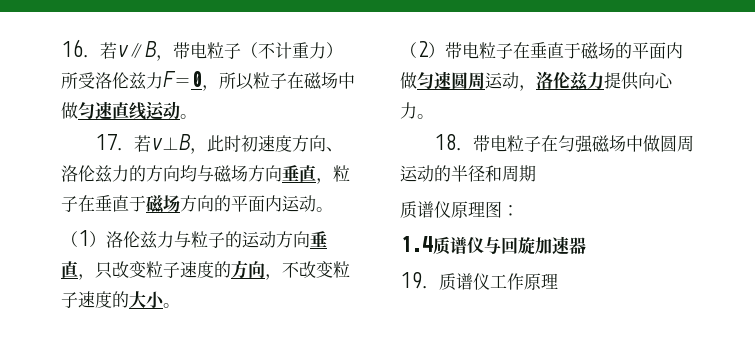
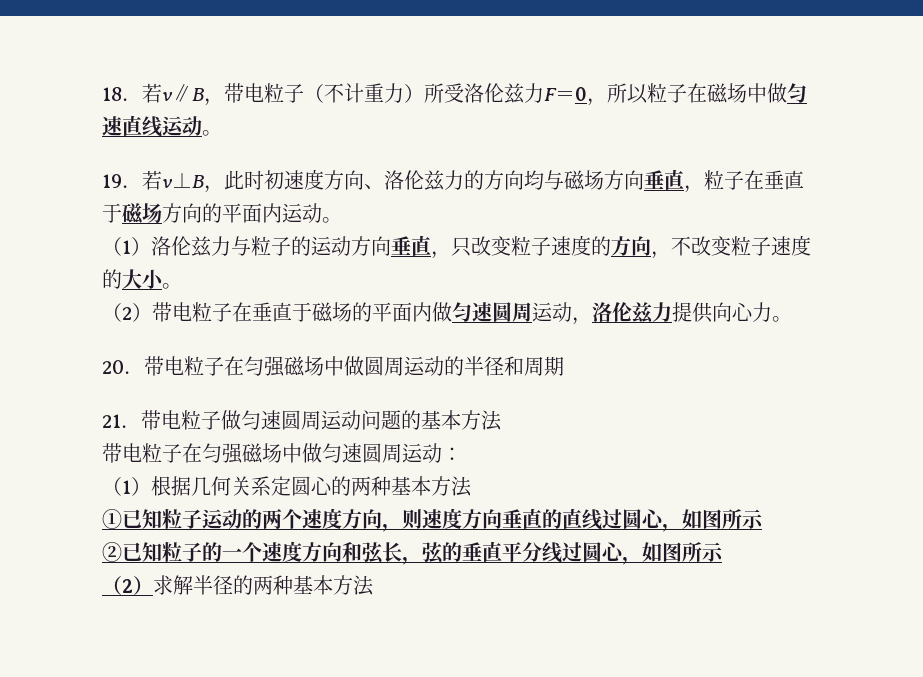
- 16．若v∥B，带电粒子（不计重力）所受洛伦兹力F＝0，所以粒子在磁场中做匀速直线运动。
+ 18．若v∥B，带电粒子（不计重力）所受洛伦兹力F＝0，所以粒子在磁场中做匀速直线运动。
- 17．若v⊥B，此时初速度方向、洛伦兹力的方向均与磁场方向垂直，粒子在垂直于磁场方向的平面内运动。
+ 19．若v⊥B，此时初速度方向、洛伦兹力的方向均与磁场方向垂直，粒子在垂直于磁场方向的平面内运动。
- 18．带电粒子在匀强磁场中做圆周运动的半径和周期
+ 20．带电粒子在匀强磁场中做圆周运动的半径和周期
- 质谱仪原理图：
- 1.4质谱仪与回旋加速器
- 19．质谱仪工作原理
+ 21．带电粒子做匀速圆周运动问题的基本方法
+ 带电粒子在匀强磁场中做匀速圆周运动：
+ （1）根据几何关系定圆心的两种基本方法
+ ①已知粒子运动的两个速度方向，则速度方向垂直的直线过圆心，如图所示
+ ②已知粒子的一个速度方向和弦长，弦的垂直平分线过圆心，如图所示
+ （2）求解半径的两种基本方法

